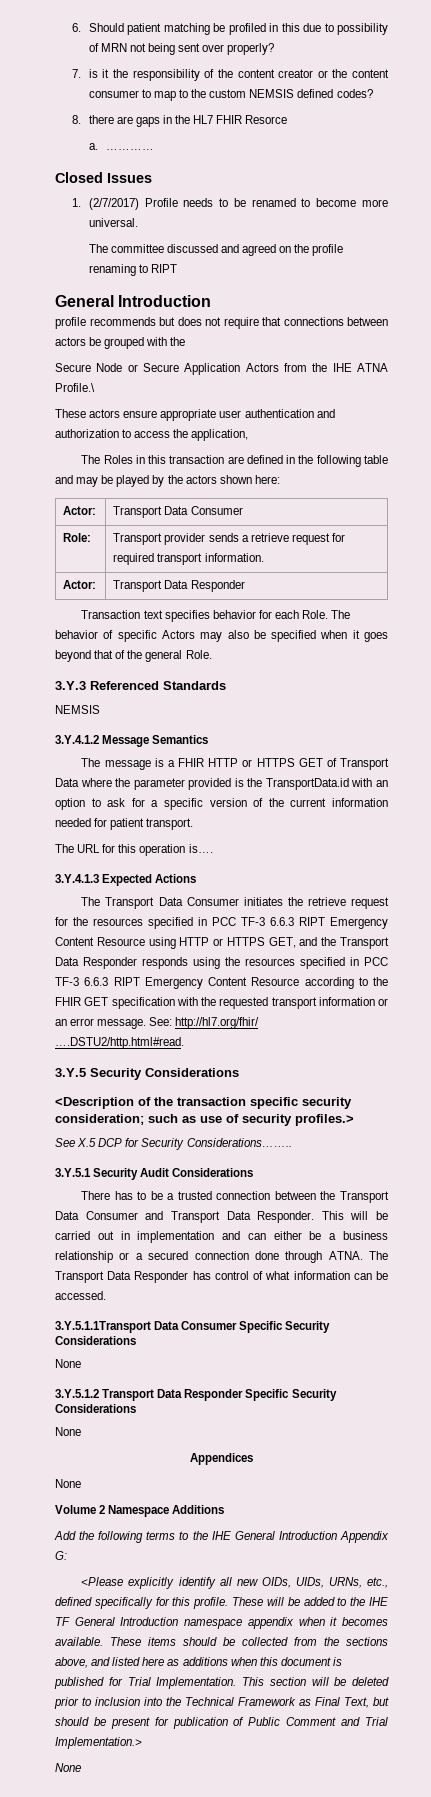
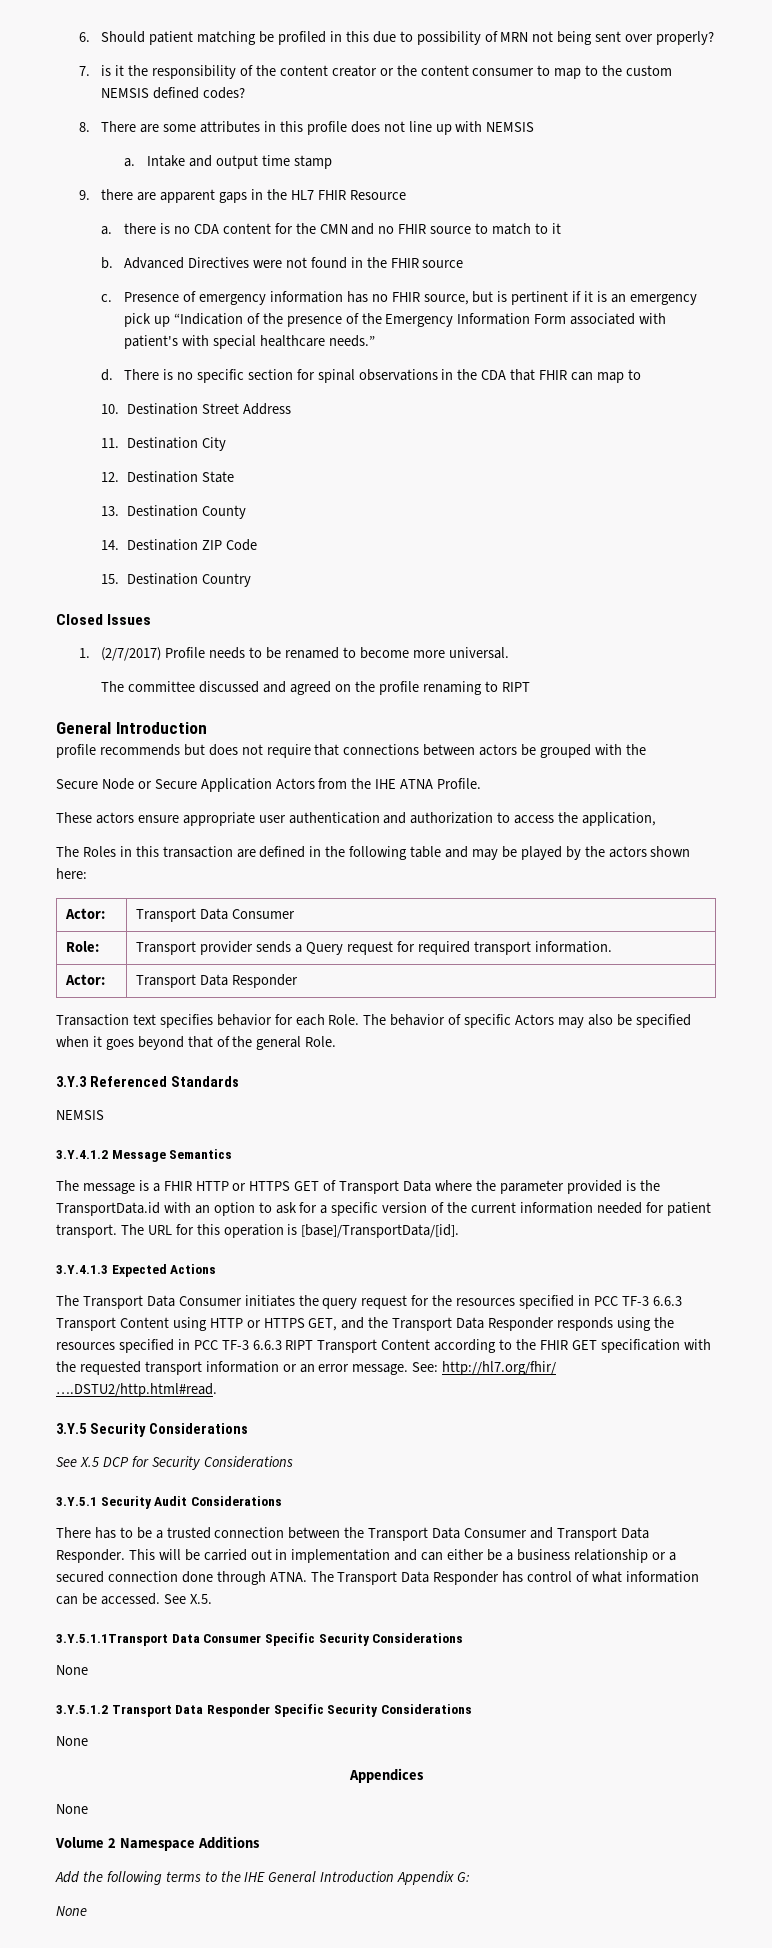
- 8. there are gaps in the HL7 FHIR Resorce
- a. …………
+ 8. There are some attributes in this profile does not line up with NEMSIS
+ a. Intake and output time stamp
+ 9. there are apparent gaps in the HL7 FHIR Resource
+ a. there is no CDA content for the CMN and no FHIR source to match to it
+ b. Advanced Directives were not found in the FHIR source
+ c. Presence of emergency information has no FHIR source, but is pertinent if it is an emergency pick up “Indication of the presence of the Emergency Information Form associated with patient's with special healthcare needs.”
+ d. There is no specific section for spinal observations in the CDA that FHIR can map to
+ 10. Destination Street Address
+ 11. Destination City
+ 12. Destination State
+ 13. Destination County
+ 14. Destination ZIP Code
+ 15. Destination Country
- Secure Node or Secure Application Actors from the IHE ATNA Profile.\
+ Secure Node or Secure Application Actors from the IHE ATNA Profile.
- Role: | Transport provider sends a retrieve request for required transport information.
+ Role: | Transport provider sends a Query request for required transport information.
- The message is a FHIR HTTP or HTTPS GET of Transport Data where the parameter provided is the TransportData.id with an option to ask for a specific version of the current information needed for patient transport.
- The URL for this operation is….
+ The message is a FHIR HTTP or HTTPS GET of Transport Data where the parameter provided is the TransportData.id with an option to ask for a specific version of the current information needed for patient transport. The URL for this operation is [base]/TransportData/[id].
- The Transport Data Consumer initiates the retrieve request for the resources specified in PCC TF-3 6.6.3 RIPT Emergency Content Resource using HTTP or HTTPS GET, and the Transport Data Responder responds using the resources specified in PCC TF-3 6.6.3 RIPT Emergency Content Resource according to the FHIR GET specification with the requested transport information or an error message.
+ The Transport Data Consumer initiates the query request for the resources specified in PCC TF-3 6.6.3 Transport Content using HTTP or HTTPS GET, and the Transport Data Responder responds using the resources specified in PCC TF-3 6.6.3 RIPT Transport Content according to the FHIR GET specification with the requested transport information or an error message.
- <Description of the transaction specific security consideration; such as use of security profiles.>
- See X.5 DCP for Security Considerations……..
+ See X.5 DCP for Security Considerations
+ See X.5.
- <Please explicitly identify all new OIDs, UIDs, URNs, etc., defined specifically for this profile. These will be added to the IHE TF General Introduction namespace appendix when it becomes available. These items should be collected from the sections above, and listed here as additions when this document is published for Trial Implementation. This section will be deleted prior to inclusion into the Technical Framework as Final Text, but should be present for publication of Public Comment and Trial Implementation.>

